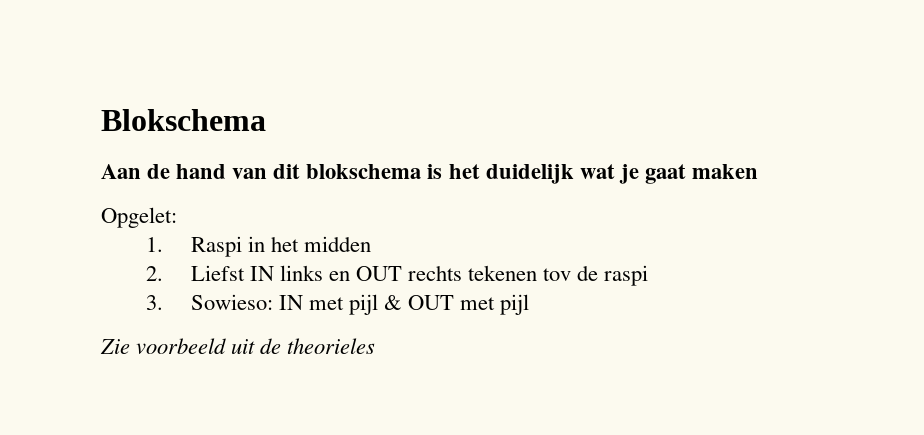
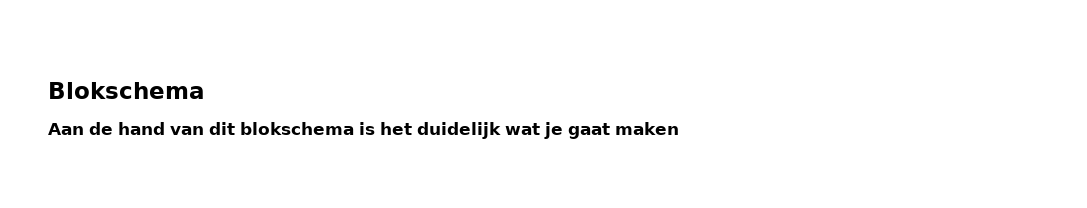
- Opgelet:
- 1. Raspi in het midden
- 2. Liefst IN links en OUT rechts tekenen tov de raspi
- 3. Sowieso: IN met pijl & OUT met pijl
- Zie voorbeeld uit de theorieles

